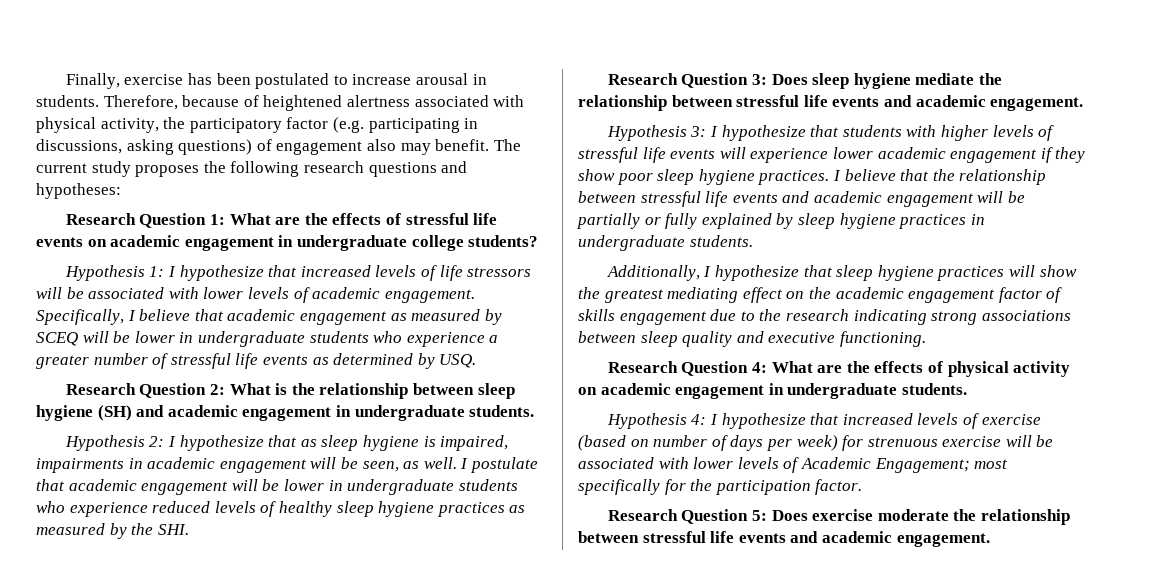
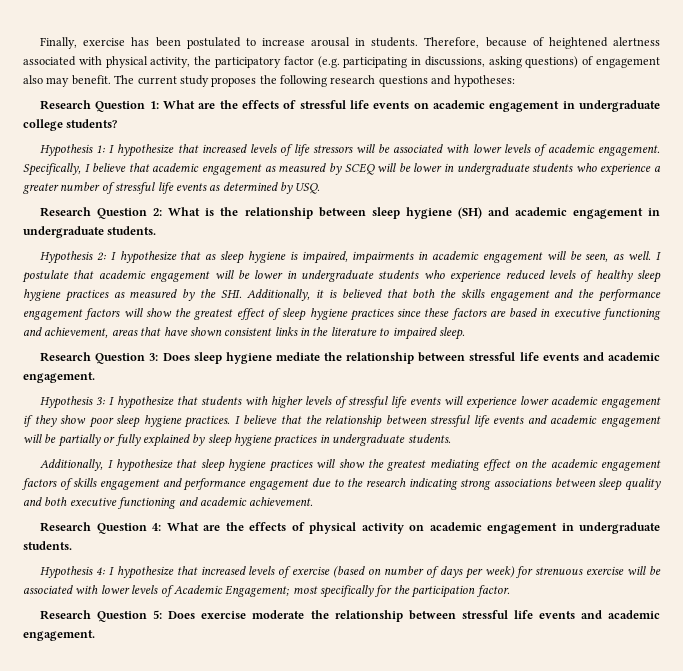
- I postulate that academic engagement will be lower in undergraduate students who experience reduced levels of healthy sleep hygiene practices as measured by the SHI.
+ I postulate that academic engagement will be lower in undergraduate students who experience reduced levels of healthy sleep hygiene practices as measured by the SHI. Additionally, it is believed that both the skills engagement and the performance engagement factors will show the greatest effect of sleep hygiene practices since these factors are based in executive functioning and achievement, areas that have shown consistent links in the literature to impaired sleep.
- Additionally, I hypothesize that sleep hygiene practices will show the greatest mediating effect on the academic engagement factor of skills engagement due to the research indicating strong associations between sleep quality and executive functioning.
+ Additionally, I hypothesize that sleep hygiene practices will show the greatest mediating effect on the academic engagement factors of skills engagement and performance engagement due to the research indicating strong associations between sleep quality and both executive functioning and academic achievement.

